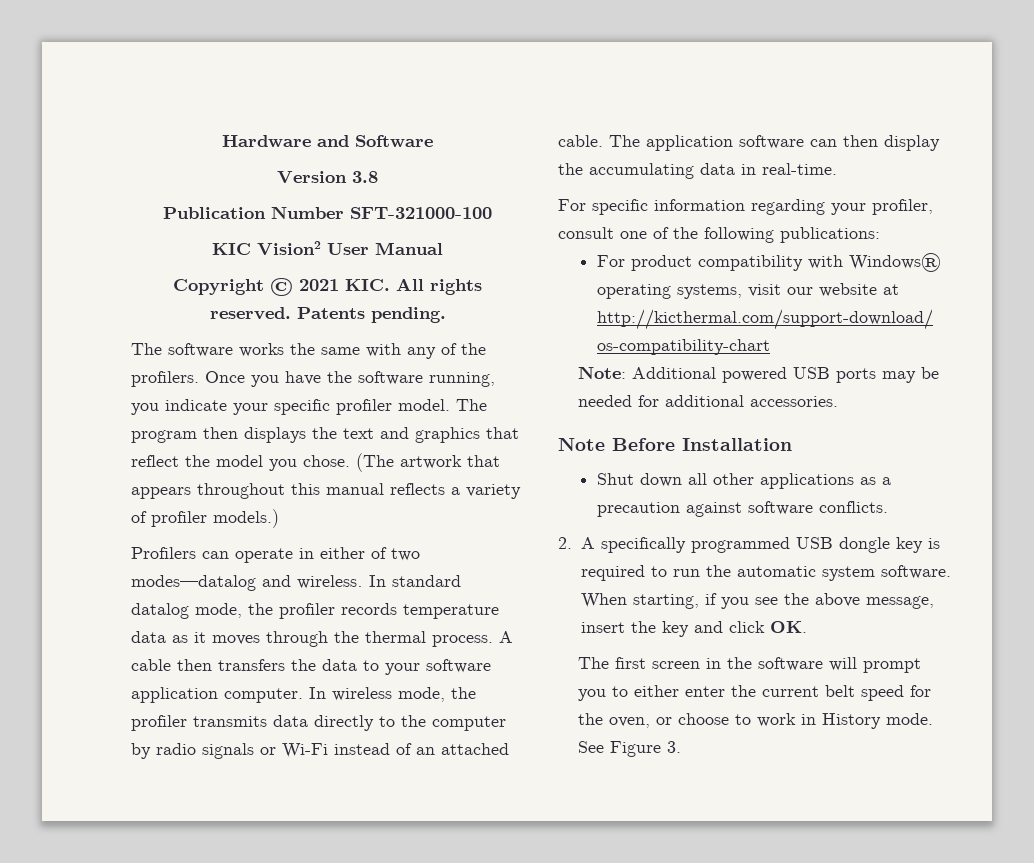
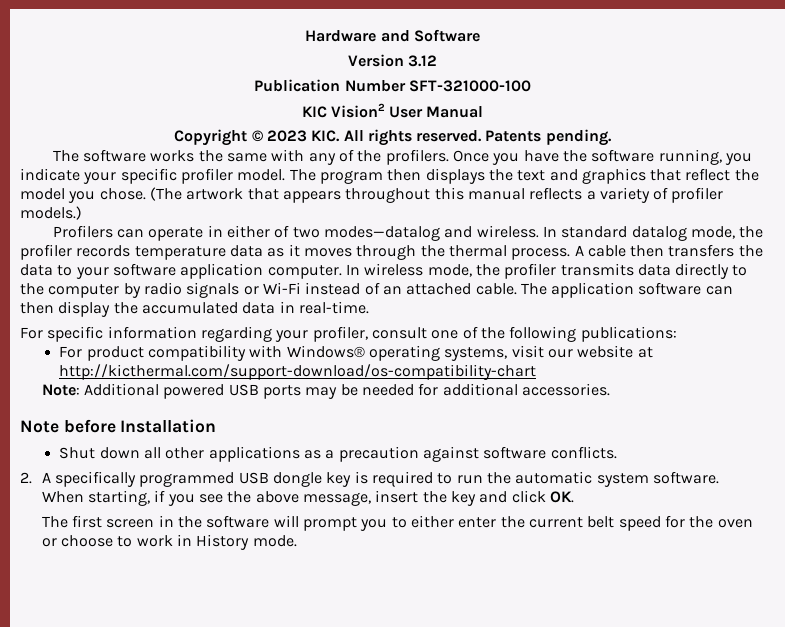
- Version 3.8
+ Version 3.12
- Copyright © 2021 KIC. All rights reserved.
+ Copyright © 2023 KIC. All rights reserved.
- The application software can then display the accumulating data in real-time.
+ The application software can then display the accumulated data in real-time.
- Note Before Installation
+ Note before Installation
- The first screen in the software will prompt you to either enter the current belt speed for the oven, or choose to work in History mode. See Figure 3.
+ The first screen in the software will prompt you to either enter the current belt speed for the oven or choose to work in History mode.

